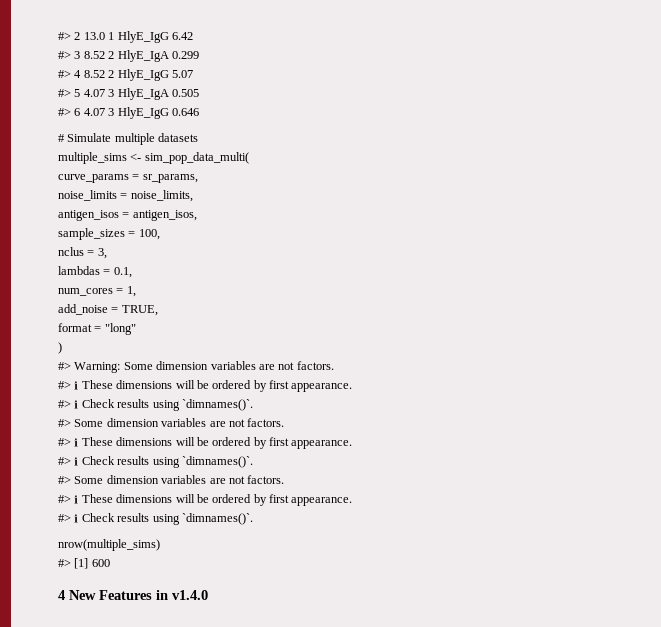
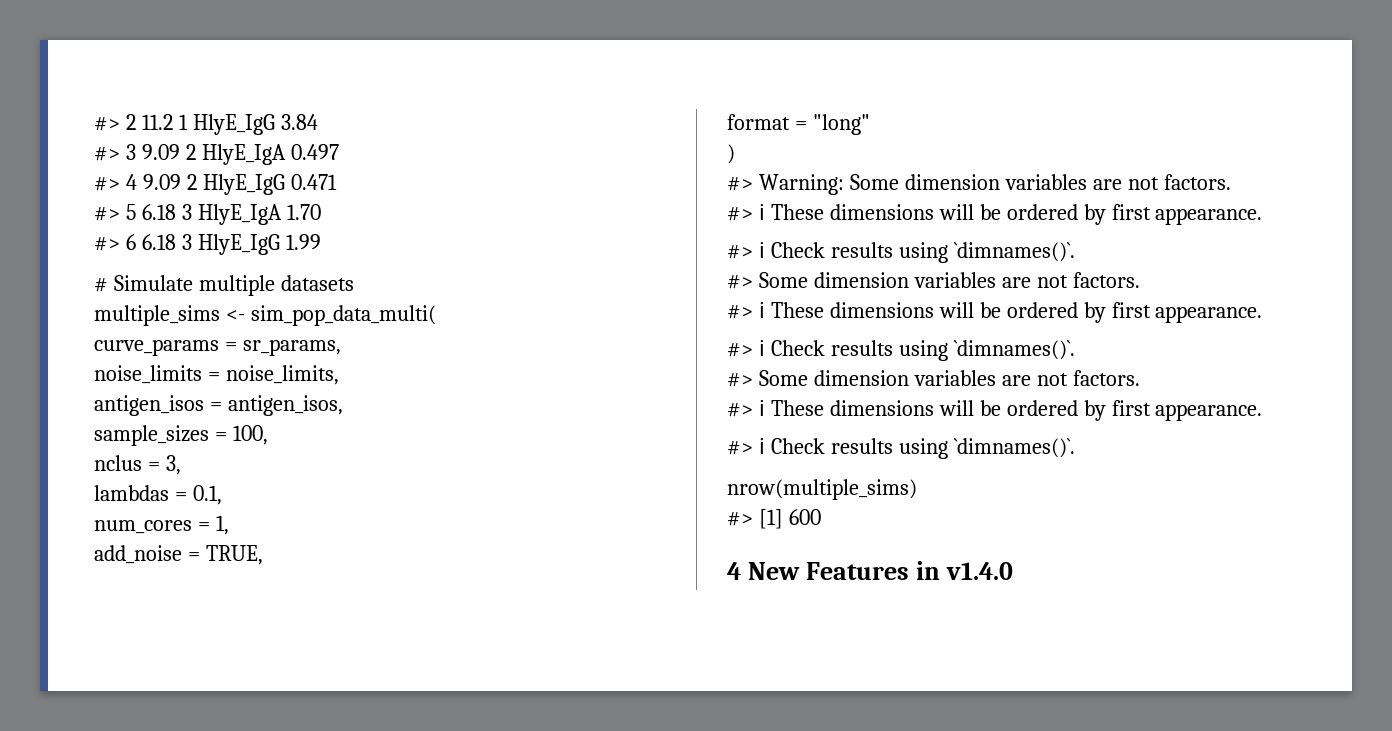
- #> 2 13.0 1 HlyE_IgG 6.42
+ #> 2 11.2 1 HlyE_IgG 3.84
- #> 3 8.52 2 HlyE_IgA 0.299
+ #> 3 9.09 2 HlyE_IgA 0.497
- #> 4 8.52 2 HlyE_IgG 5.07
+ #> 4 9.09 2 HlyE_IgG 0.471
- #> 5 4.07 3 HlyE_IgA 0.505
+ #> 5 6.18 3 HlyE_IgA 1.70
- #> 6 4.07 3 HlyE_IgG 0.646
+ #> 6 6.18 3 HlyE_IgG 1.99

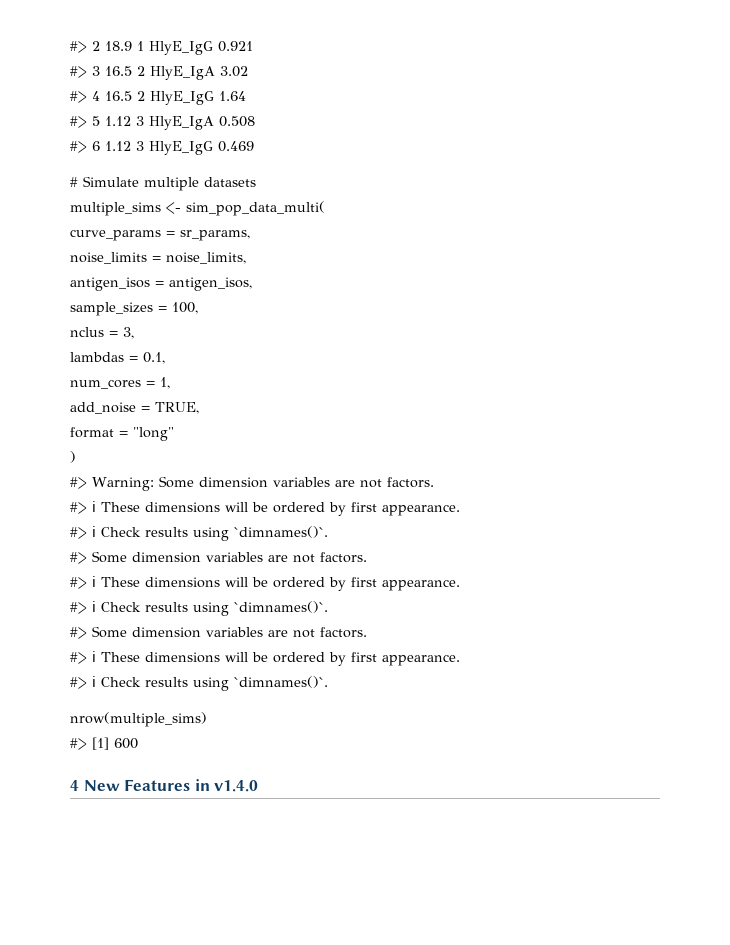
- #> 2 11.2 1 HlyE_IgG 3.84
+ #> 2 18.9 1 HlyE_IgG 0.921
- #> 3 9.09 2 HlyE_IgA 0.497
+ #> 3 16.5 2 HlyE_IgA 3.02
- #> 4 9.09 2 HlyE_IgG 0.471
+ #> 4 16.5 2 HlyE_IgG 1.64
- #> 5 6.18 3 HlyE_IgA 1.70
+ #> 5 1.12 3 HlyE_IgA 0.508
- #> 6 6.18 3 HlyE_IgG 1.99
+ #> 6 1.12 3 HlyE_IgG 0.469

